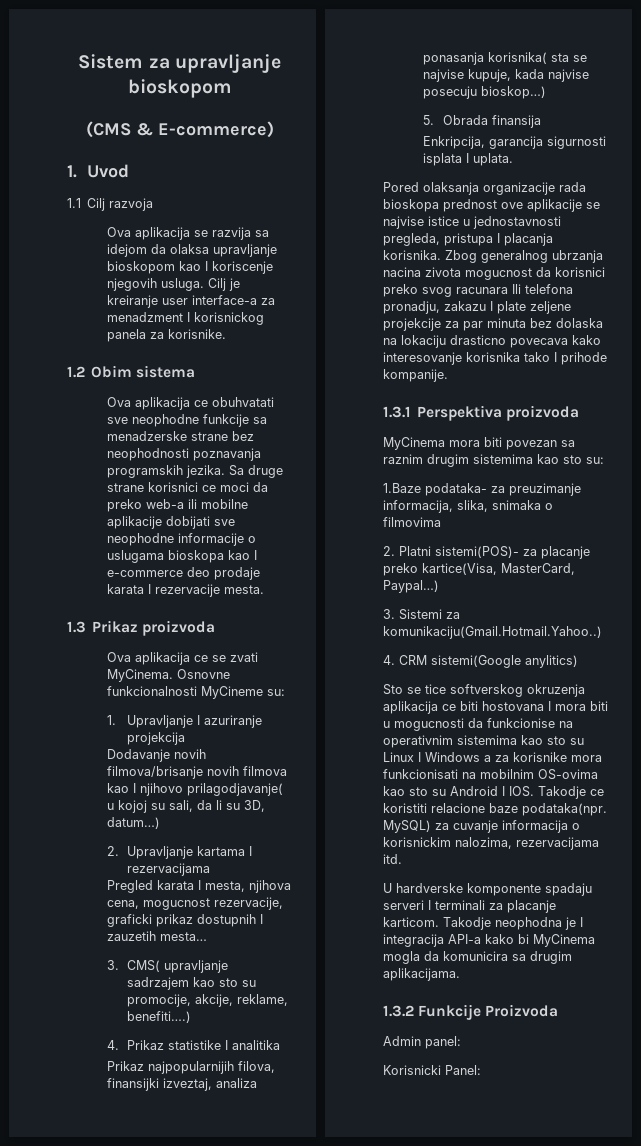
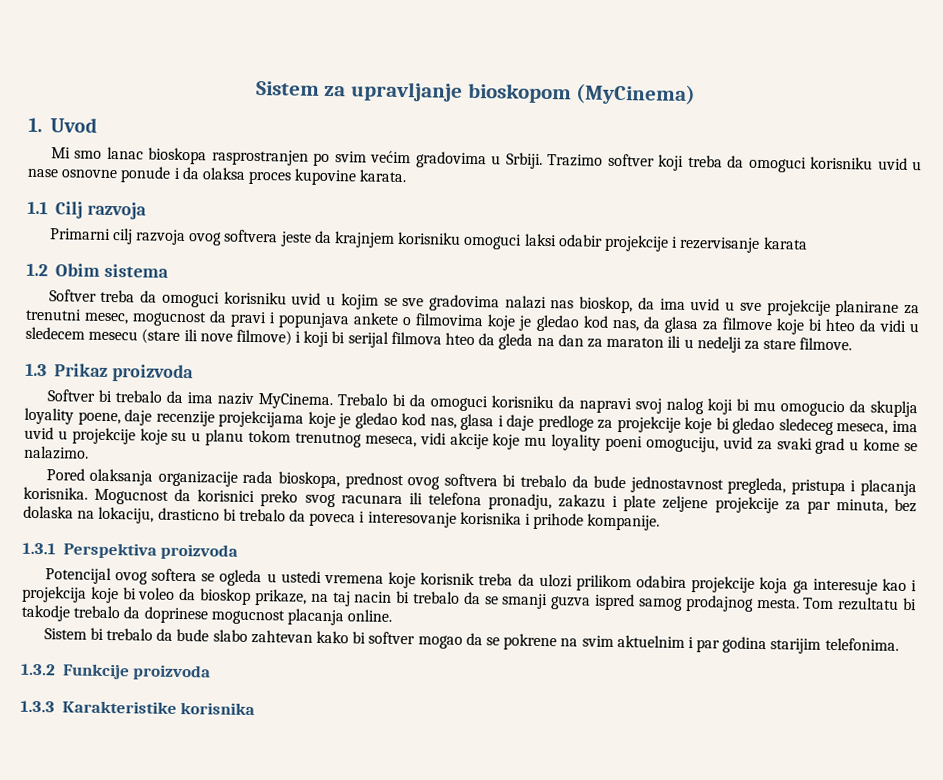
- Sistem za upravljanje bioskopom
- (CMS & E-commerce)
+ Sistem za upravljanje bioskopom (MyCinema)
+ Mi smo lanac bioskopa rasprostranjen po svim većim gradovima u Srbiji. Trazimo softver koji treba da omoguci korisniku uvid u nase osnovne ponude i da olaksa proces kupovine karata.
  1.1 Cilj razvoja
- Ova aplikacija se razvija sa idejom da olaksa upravljanje bioskopom kao I koriscenje njegovih usluga. Cilj je kreiranje user interface-a za menadzment I korisnickog panela za korisnike.
+ Primarni cilj razvoja ovog softvera jeste da krajnjem korisniku omoguci laksi odabir projekcije i rezervisanje karata
  1.2 Obim sistema
- Ova aplikacija ce obuhvatati sve neophodne funkcije sa menadzerske strane bez neophodnosti poznavanja programskih jezika. Sa druge strane korisnici ce moci da preko web-a ili mobilne aplikacije dobijati sve neophodne informacije o uslugama bioskopa kao I e-commerce deo prodaje karata I rezervacije mesta.
+ Softver treba da omoguci korisniku uvid u kojim se sve gradovima nalazi nas bioskop, da ima uvid u sve projekcije planirane za trenutni mesec, mogucnost da pravi i popunjava ankete o filmovima koje je gledao kod nas, da glasa za filmove koje bi hteo da vidi u sledecem mesecu (stare ili nove filmove) i koji bi serijal filmova hteo da gleda na dan za maraton ili u nedelji za stare filmove.
  1.3 Prikaz proizvoda
- Ova aplikacija ce se zvati MyCinema. Osnovne funkcionalnosti MyCineme su:
- 1. Upravljanje I azuriranje projekcija
- Dodavanje novih filmova/brisanje novih filmova kao I njihovo prilagodjavanje( u kojoj su sali, da li su 3D, datum…)
- 2. Upravljanje kartama I rezervacijama
- Pregled karata I mesta, njihova cena, mogucnost rezervacije, graficki prikaz dostupnih I zauzetih mesta…
- 3. CMS( upravljanje sadrzajem kao sto su promocije, akcije, reklame, benefiti….)
- 4. Prikaz statistike I analitika
- Prikaz najpopularnijih filova, finansijki izveztaj, analiza ponasanja korisnika( sta se najvise kupuje, kada najvise posecuju bioskop…)
- 5. Obrada finansija
- Enkripcija, garancija sigurnosti isplata I uplata.
- Pored olaksanja organizacije rada bioskopa prednost ove aplikacije se najvise istice u jednostavnosti pregleda, pristupa I placanja korisnika.
+ Softver bi trebalo da ima naziv MyCinema. Trebalo bi da omoguci korisniku da napravi svoj nalog koji bi mu omogucio da skuplja loyality poene, daje recenzije projekcijama koje je gledao kod nas, glasa i daje predloge za projekcije koje bi gledao sledeceg meseca, ima uvid u projekcije koje su u planu tokom trenutnog meseca, vidi akcije koje mu loyality poeni omoguciju, uvid za svaki grad u kome se nalazimo.
+ Pored olaksanja organizacije rada bioskopa, prednost ovog softvera bi trebalo da bude jednostavnost pregleda, pristupa i placanja korisnika.
- Zbog generalnog ubrzanja nacina zivota mogucnost da korisnici preko svog racunara Ili telefona pronadju, zakazu I plate zeljene projekcije za par minuta bez dolaska na lokaciju drasticno povecava kako interesovanje korisnika tako I prihode kompanije.
+ Mogucnost da korisnici preko svog racunara ili telefona pronadju, zakazu i plate zeljene projekcije za par minuta, bez dolaska na lokaciju, drasticno bi trebalo da poveca i interesovanje korisnika i prihode kompanije.
- MyCinema mora biti povezan sa raznim drugim sistemima kao sto su:
- 1.Baze podataka- za preuzimanje informacija, slika, snimaka o filmovima
- 2. Platni sistemi(POS)- za placanje preko kartice(Visa, MasterCard, Paypal…)
- 3. Sistemi za komunikaciju(Gmail.Hotmail.Yahoo..)
- 4. CRM sistemi(Google anylitics)
- Sto se tice softverskog okruzenja aplikacija ce biti hostovana I mora biti u mogucnosti da funkcionise na operativnim sistemima kao sto su Linux I Windows a za korisnike mora funkcionisati na mobilnim OS-ovima kao sto su Android I IOS. Takodje ce koristiti relacione baze podataka(npr. MySQL) za cuvanje informacija o korisnickim nalozima, rezervacijama itd.
- U hardverske komponente spadaju serveri I terminali za placanje karticom. Takodje neophodna je I integracija API-a kako bi MyCinema mogla da komunicira sa drugim aplikacijama.
- 1.3.2 Funkcije Proizvoda
- Admin panel:
- Korisnicki Panel:
+ Potencijal ovog softera se ogleda u ustedi vremena koje korisnik treba da ulozi prilikom odabira projekcije koja ga interesuje kao i projekcija koje bi voleo da bioskop prikaze, na taj nacin bi trebalo da se smanji guzva ispred samog prodajnog mesta. Tom rezultatu bi takodje trebalo da doprinese mogucnost placanja online.
+ Sistem bi trebalo da bude slabo zahtevan kako bi softver mogao da se pokrene na svim aktuelnim i par godina starijim telefonima.
+ 1.3.2 Funkcije proizvoda
+ 1.3.3 Karakteristike korisnika

